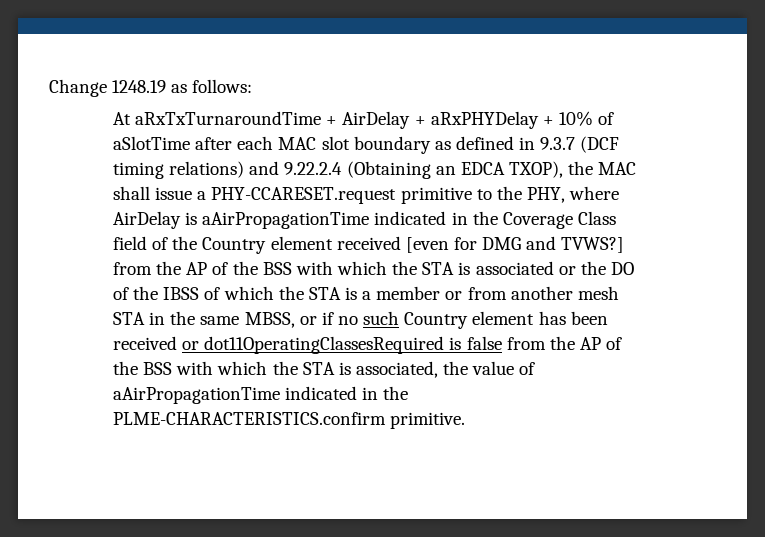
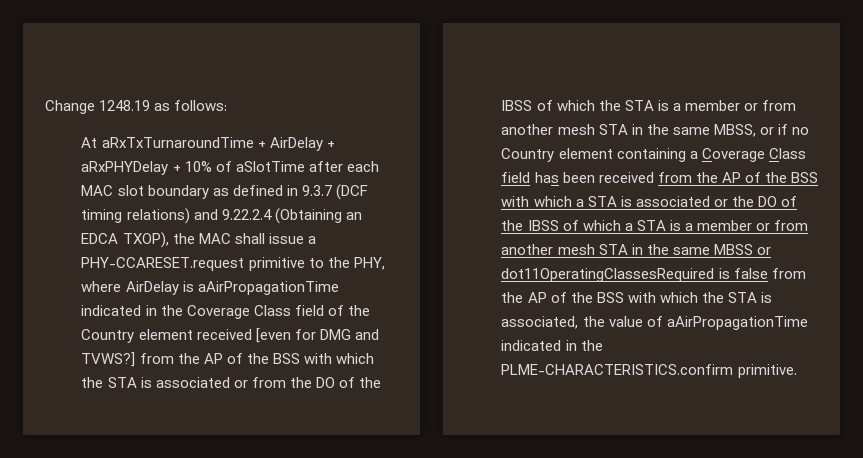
- At aRxTxTurnaroundTime + AirDelay + aRxPHYDelay + 10% of aSlotTime after each MAC slot boundary as defined in 9.3.7 (DCF timing relations) and 9.22.2.4 (Obtaining an EDCA TXOP), the MAC shall issue a PHY-CCARESET.request primitive to the PHY, where AirDelay is aAirPropagationTime indicated in the Coverage Class field of the Country element received [even for DMG and TVWS?] from the AP of the BSS with which the STA is associated or the DO of the IBSS of which the STA is a member or from another mesh STA in the same MBSS, or if no such Country element has been received or dot11OperatingClassesRequired is false from the AP of the BSS with which the STA is associated, the value of aAirPropagationTime indicated in the PLME-CHARACTERISTICS.confirm primitive.
+ At aRxTxTurnaroundTime + AirDelay + aRxPHYDelay + 10% of aSlotTime after each MAC slot boundary as defined in 9.3.7 (DCF timing relations) and 9.22.2.4 (Obtaining an EDCA TXOP), the MAC shall issue a PHY-CCARESET.request primitive to the PHY, where AirDelay is aAirPropagationTime indicated in the Coverage Class field of the Country element received [even for DMG and TVWS?] from the AP of the BSS with which the STA is associated or from the DO of the IBSS of which the STA is a member or from another mesh STA in the same MBSS, or if no Country element containing a Coverage Class field has been received from the AP of the BSS with which a STA is associated or the DO of the IBSS of which a STA is a member or from another mesh STA in the same MBSS or dot11OperatingClassesRequired is false from the AP of the BSS with which the STA is associated, the value of aAirPropagationTime indicated in the PLME-CHARACTERISTICS.confirm primitive.

